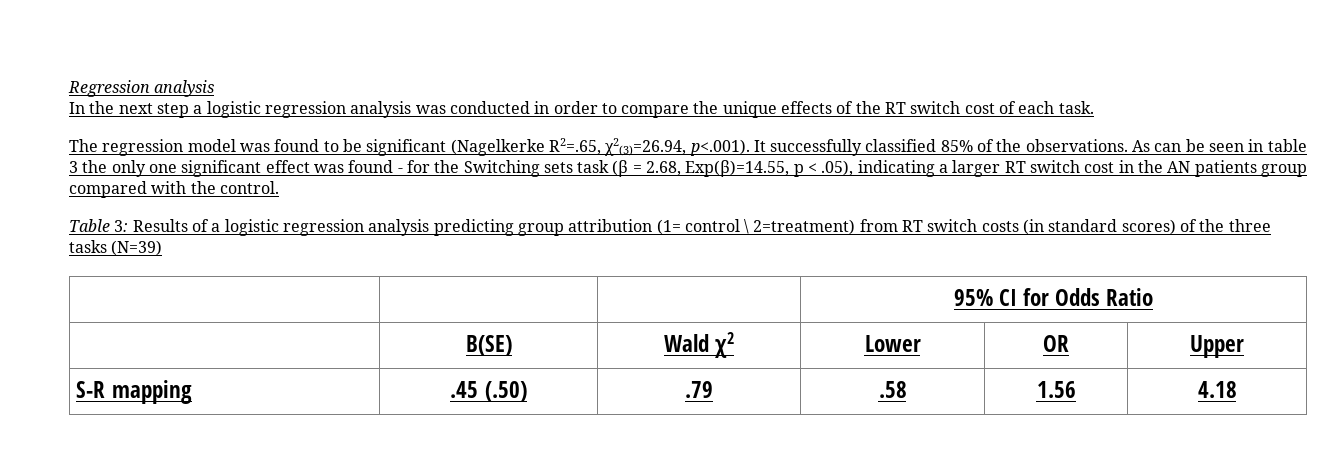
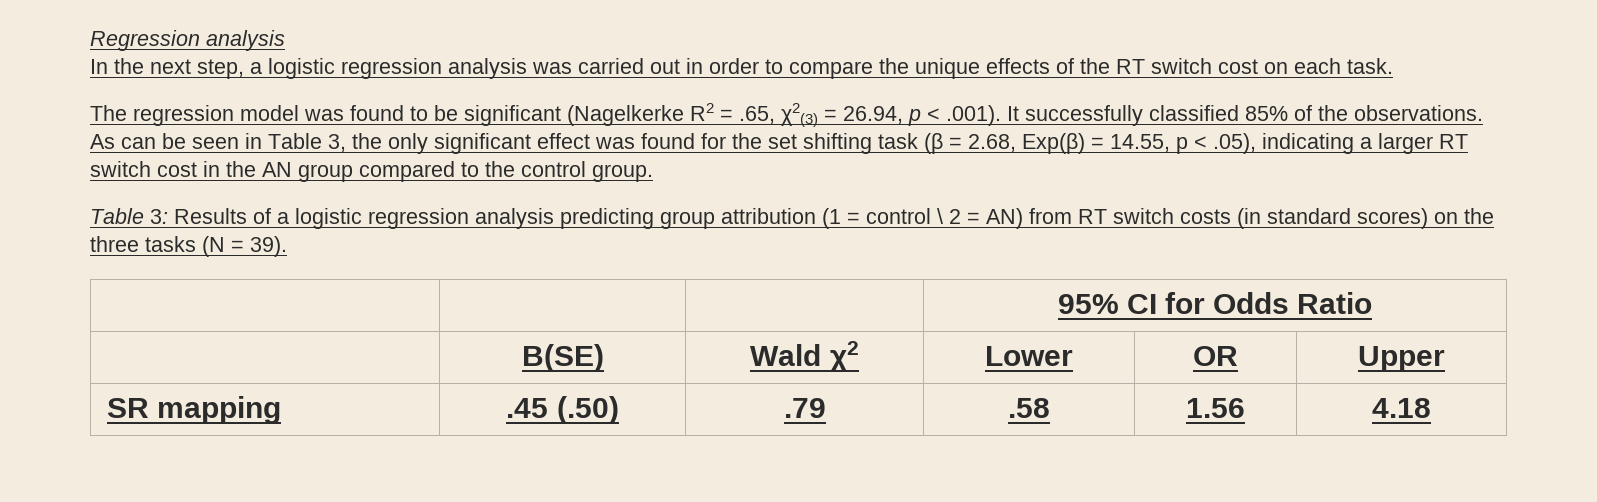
- In the next step a logistic regression analysis was conducted in order to compare the unique effects of the RT switch cost of each task.
+ In the next step, a logistic regression analysis was carried out in order to compare the unique effects of the RT switch cost on each task.
- The regression model was found to be significant (Nagelkerke R2=.65, χ2(3)=26.94, p<.001). It successfully classified 85% of the observations.
+ The regression model was found to be significant (Nagelkerke R2 = .65, χ2(3) = 26.94, p < .001). It successfully classified 85% of the observations.
- As can be seen in table 3 the only one significant effect was found - for the Switching sets task (β = 2.68, Exp(β)=14.55, p < .05), indicating a larger RT switch cost in the AN patients group compared with the control.
+ As can be seen in Table 3, the only significant effect was found for the set shifting task (β = 2.68, Exp(β) = 14.55, p < .05), indicating a larger RT switch cost in the AN group compared to the control group.
- Table 3: Results of a logistic regression analysis predicting group attribution (1= control \ 2=treatment) from RT switch costs (in standard scores) of the three tasks (N=39)
+ Table 3: Results of a logistic regression analysis predicting group attribution (1 = control \ 2 = AN) from RT switch costs (in standard scores) on the three tasks (N = 39).
- S-R mapping | .45 (.50) | .79 | .58 | 1.56 | 4.18
+ SR mapping | .45 (.50) | .79 | .58 | 1.56 | 4.18

